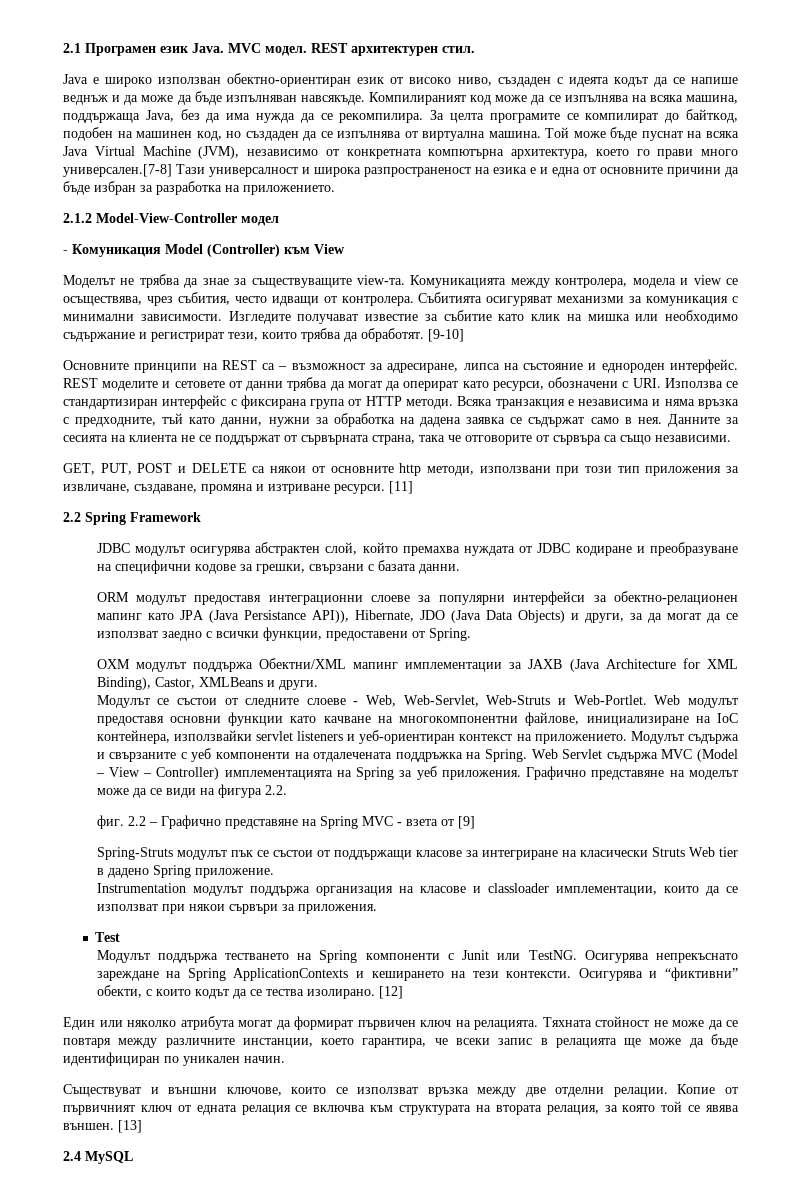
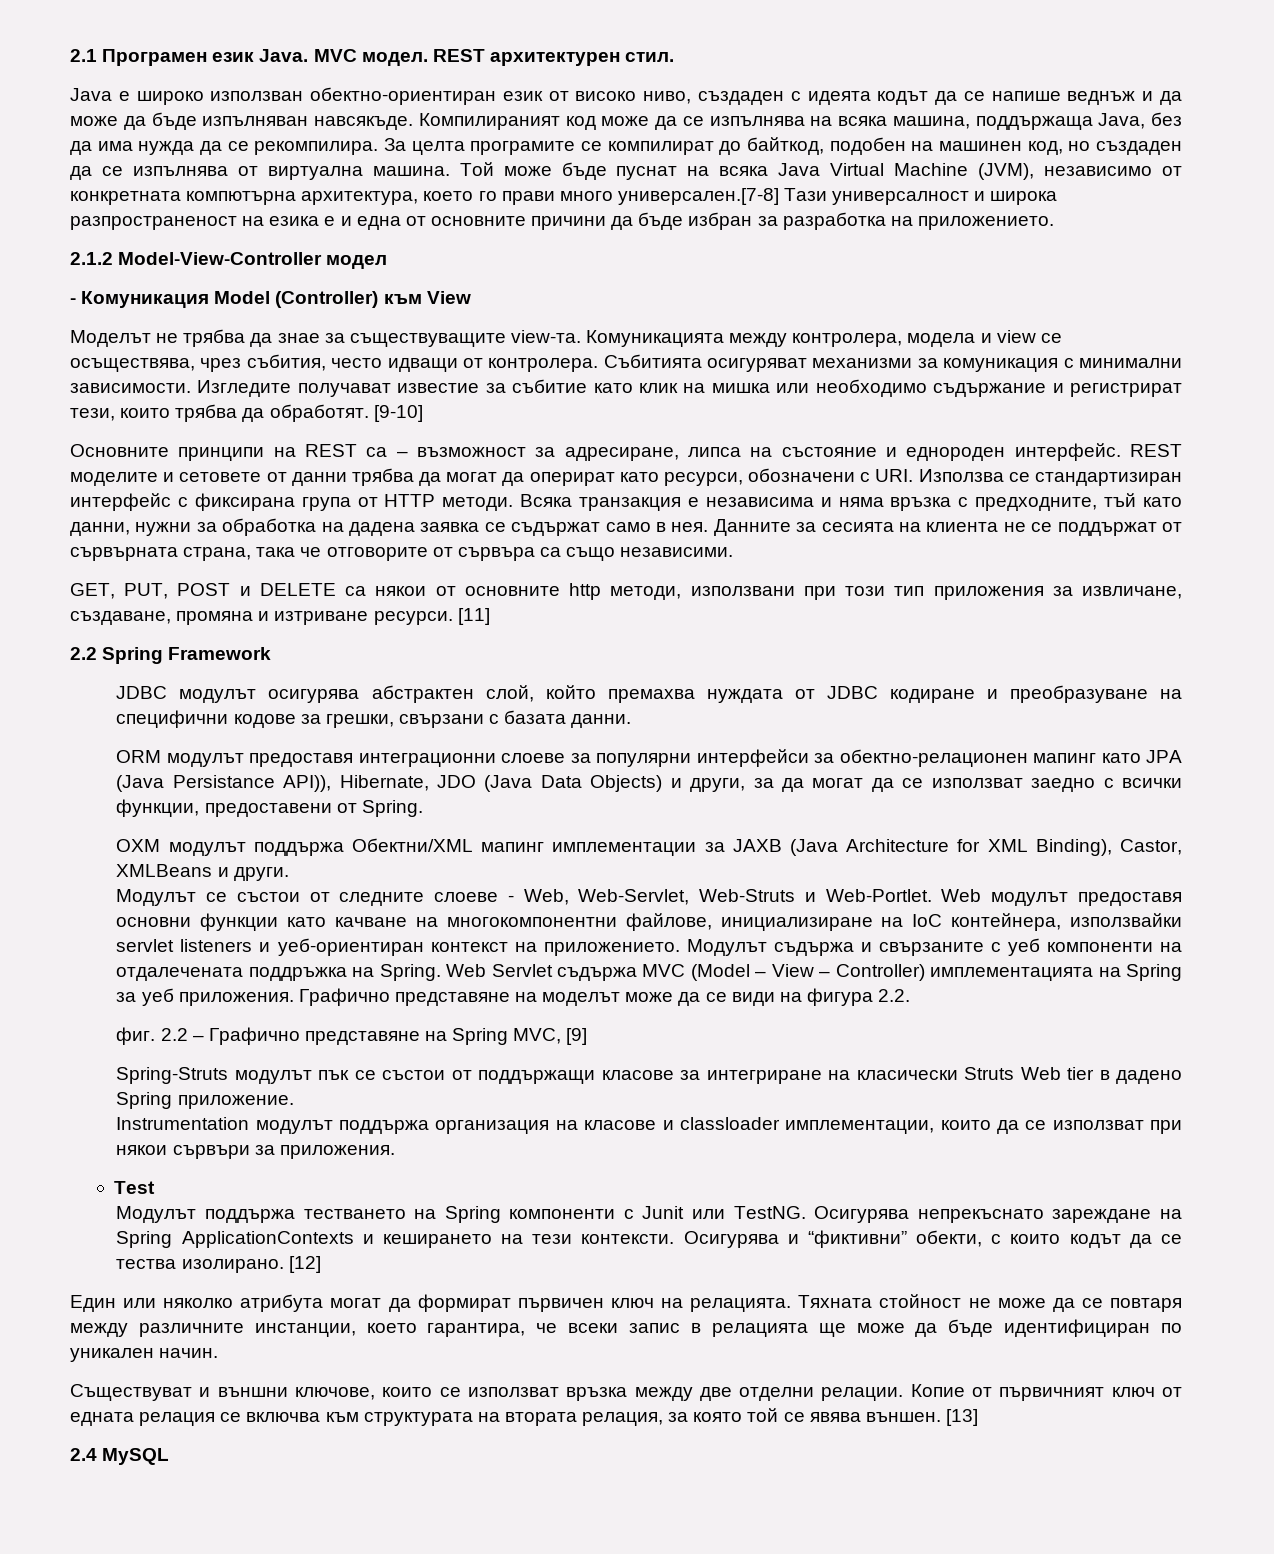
- 2.2 – Графично представяне на Spring MVC - взета от [9]
+ 2.2 – Графично представяне на Spring MVC, [9]

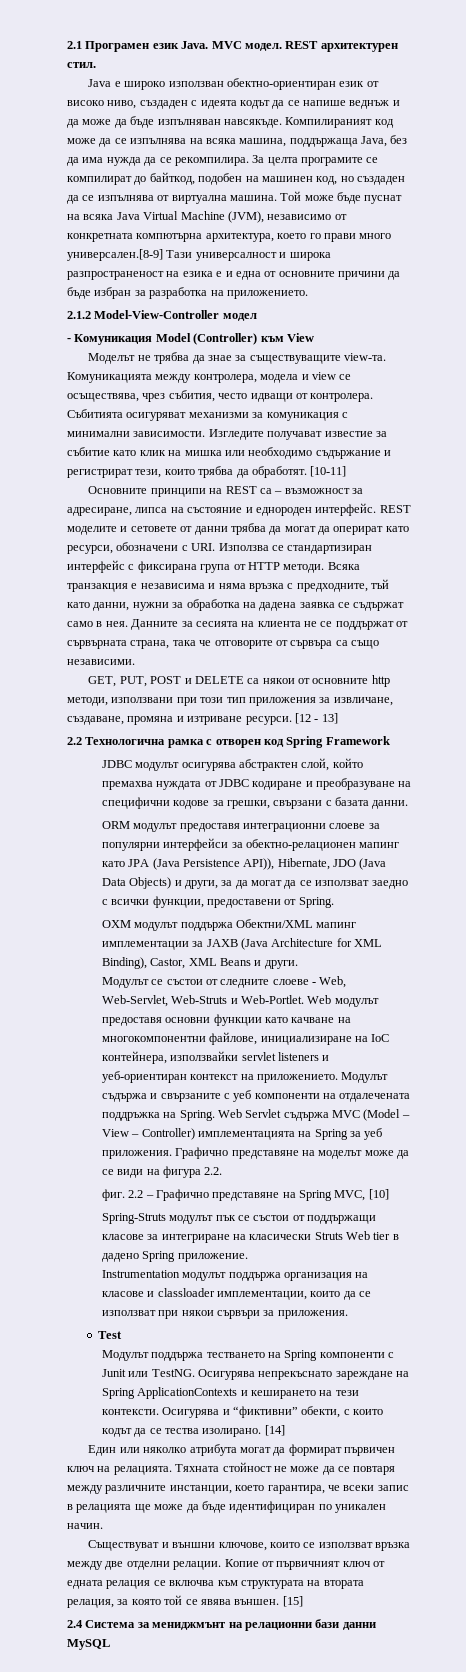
- Той може бъде пуснат на всяка Java Virtual Machine (JVM), независимо от конкретната компютърна архитектура, което го прави много универсален.[7-8] Тази универсалност и широка разпространеност на езика е и една от основните причини да бъде избран за разработка на приложението.
+ Той може бъде пуснат на всяка Java Virtual Machine (JVM), независимо от конкретната компютърна архитектура, което го прави много универсален.[8-9] Тази универсалност и широка разпространеност на езика е и една от основните причини да бъде избран за разработка на приложението.
- [9-10]
+ [10-11]
- [11]
- 2.2 Spring Framework
+ [12 - 13]
+ 2.2 Технологична рамка с отворен код Spring Framework
- ORM модулът предоставя интеграционни слоеве за популярни интерфейси за обектно-релационен мапинг като JPA (Java Persistance API)), Hibernate, JDO (Java Data Objects) и други, за да могат да се използват заедно с всички функции, предоставени от Spring.
+ ORM модулът предоставя интеграционни слоеве за популярни интерфейси за обектно-релационен мапинг като JPA (Java Persistence API)), Hibernate, JDO (Java Data Objects) и други, за да могат да се използват заедно с всички функции, предоставени от Spring.
- OXM модулът поддържа Обектни/XML мапинг имплементации за JAXB (Java Architecture for XML Binding), Castor, XMLBeans и други.
+ OXM модулът поддържа Обектни/XML мапинг имплементации за JAXB (Java Architecture for XML Binding), Castor, XML Beans и други.
- 2.2 – Графично представяне на Spring MVC, [9]
+ 2.2 – Графично представяне на Spring MVC, [10]
- [12]
+ [14]
- [13]
+ [15]
- 2.4 MySQL
+ 2.4 Система за мениджмънт на релационни бази данни MySQL

